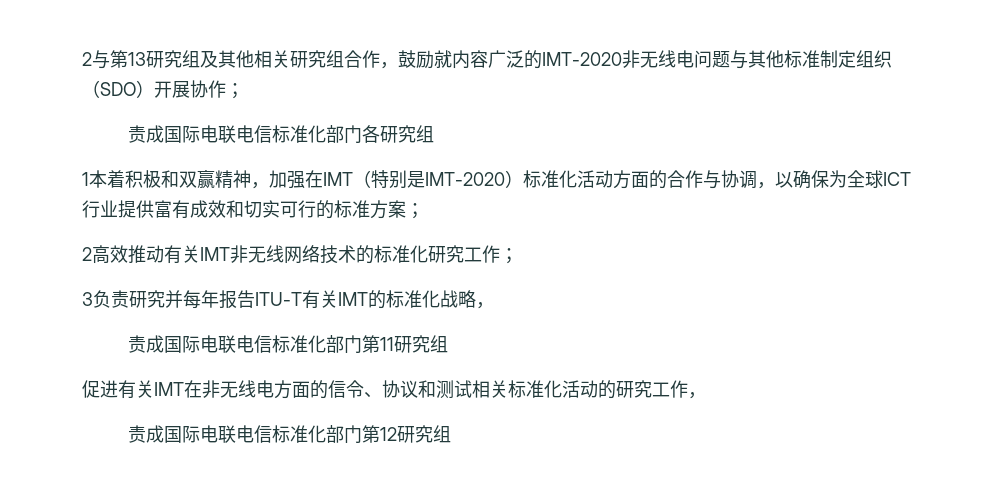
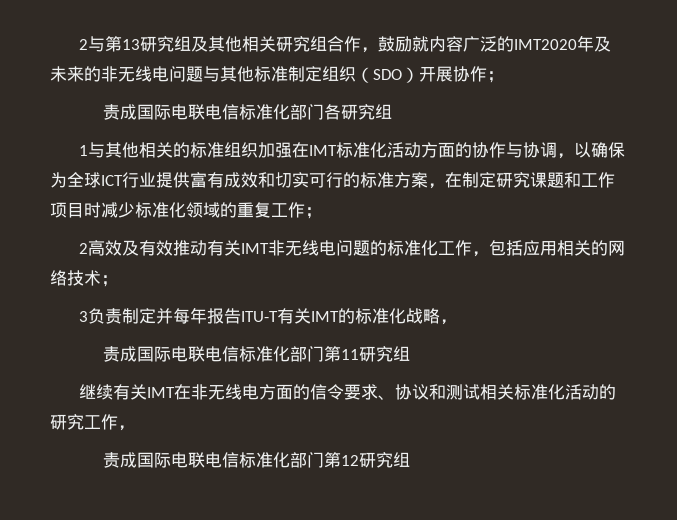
- 2与第13研究组及其他相关研究组合作，鼓励就内容广泛的IMT-2020非无线电问题与其他标准制定组织（SDO）开展协作；
+ 2与第13研究组及其他相关研究组合作，鼓励就内容广泛的IMT2020年及未来的非无线电问题与其他标准制定组织（SDO）开展协作；
- 1本着积极和双赢精神，加强在IMT（特别是IMT-2020）标准化活动方面的合作与协调，以确保为全球ICT行业提供富有成效和切实可行的标准方案；
+ 1与其他相关的标准组织加强在IMT标准化活动方面的协作与协调，以确保为全球ICT行业提供富有成效和切实可行的标准方案，在制定研究课题和工作项目时减少标准化领域的重复工作；
- 2高效推动有关IMT非无线网络技术的标准化研究工作；
+ 2高效及有效推动有关IMT非无线电问题的标准化工作，包括应用相关的网络技术；
- 3负责研究并每年报告ITU-T有关IMT的标准化战略，
+ 3负责制定并每年报告ITU-T有关IMT的标准化战略，
- 促进有关IMT在非无线电方面的信令、协议和测试相关标准化活动的研究工作，
+ 继续有关IMT在非无线电方面的信令要求、协议和测试相关标准化活动的研究工作，

